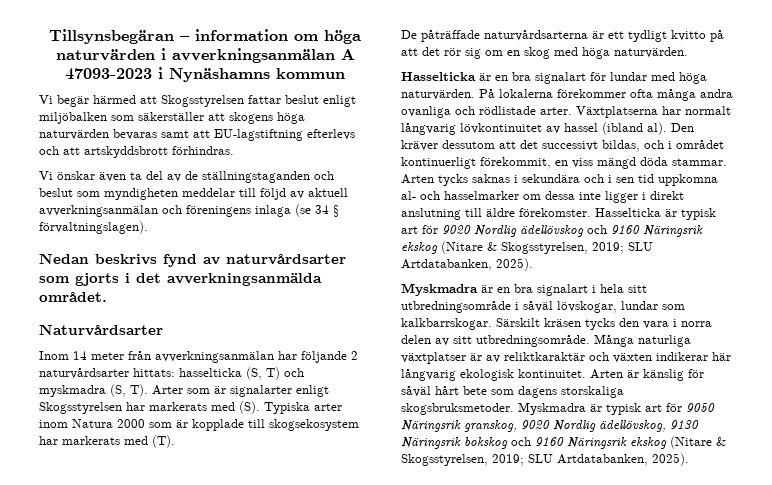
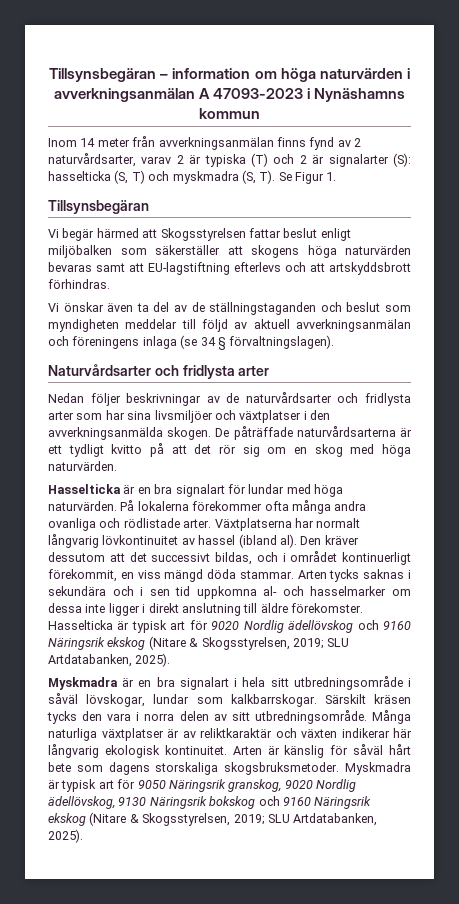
+ Inom 14 meter från avverkningsanmälan finns fynd av 2 naturvårdsarter, varav 2 är typiska (T) och 2 är signalarter (S): hasselticka (S, T) och myskmadra (S, T). Se Figur 1.
+ Tillsynsbegäran
- Nedan beskrivs fynd av naturvårdsarter som gjorts i det avverkningsanmälda området.
- Naturvårdsarter
- Inom 14 meter från avverkningsanmälan har följande 2 naturvårdsarter hittats: hasselticka (S, T) och myskmadra (S, T). Arter som är signalarter enligt Skogsstyrelsen har markerats med (S). Typiska arter inom Natura 2000 som är kopplade till skogsekosystem har markerats med (T).
- De påträffade naturvårdsarterna är ett tydligt kvitto på att det rör sig om en skog med höga naturvärden.
+ Naturvårdsarter och fridlysta arter
+ Nedan följer beskrivningar av de naturvårdsarter och fridlysta arter som har sina livsmiljöer och växtplatser i den avverkningsanmälda skogen. De påträffade naturvårdsarterna är ett tydligt kvitto på att det rör sig om en skog med höga naturvärden.

